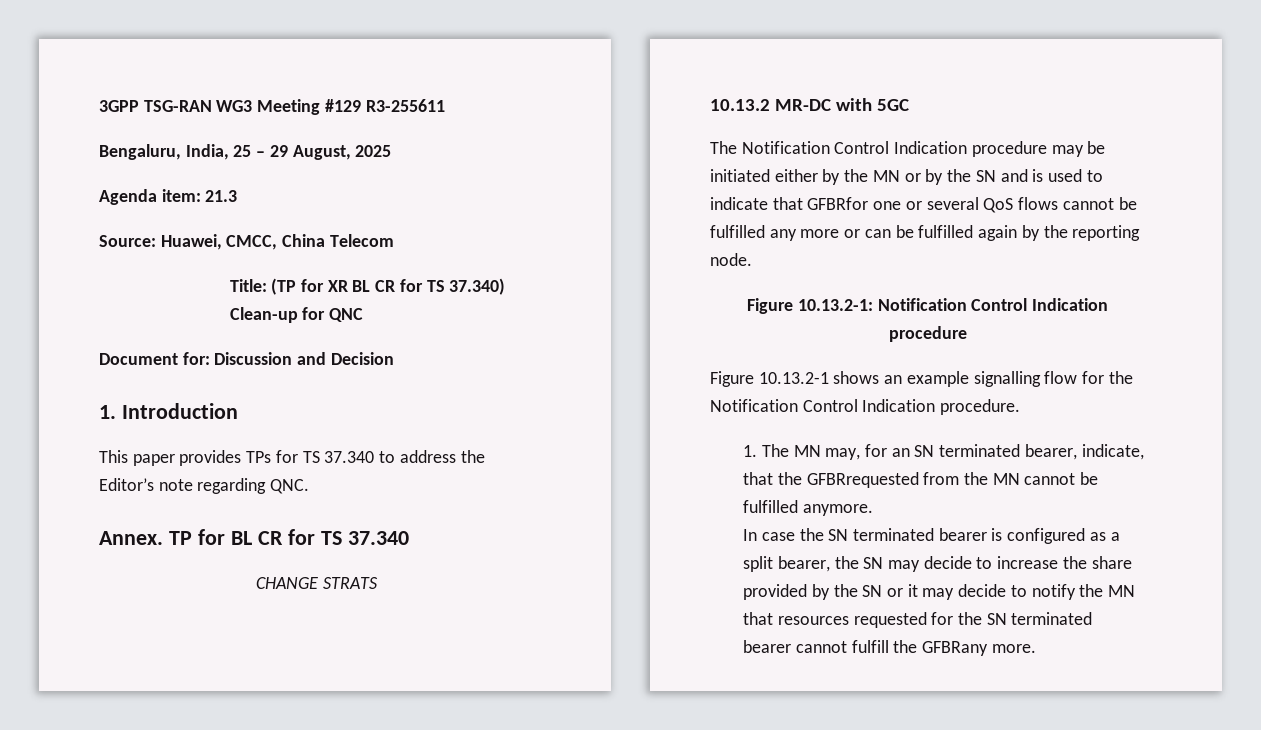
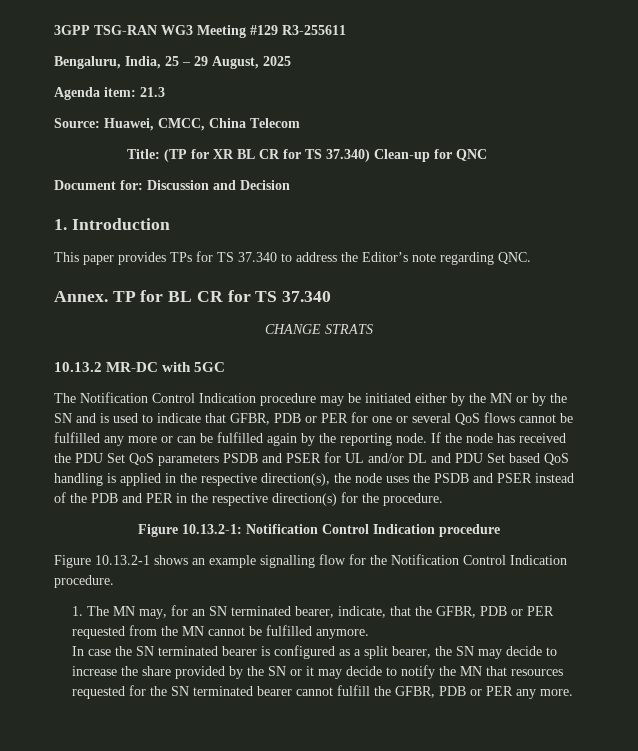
- The Notification Control Indication procedure may be initiated either by the MN or by the SN and is used to indicate that GFBRfor one or several QoS flows cannot be fulfilled any more or can be fulfilled again by the reporting node.
+ The Notification Control Indication procedure may be initiated either by the MN or by the SN and is used to indicate that GFBR, PDB or PER for one or several QoS flows cannot be fulfilled any more or can be fulfilled again by the reporting node. If the node has received the PDU Set QoS parameters PSDB and PSER for UL and/or DL and PDU Set based QoS handling is applied in the respective direction(s), the node uses the PSDB and PSER instead of the PDB and PER in the respective direction(s) for the procedure.
- 1. The MN may, for an SN terminated bearer, indicate, that the GFBRrequested from the MN cannot be fulfilled anymore.
+ 1. The MN may, for an SN terminated bearer, indicate, that the GFBR, PDB or PER requested from the MN cannot be fulfilled anymore.
- In case the SN terminated bearer is configured as a split bearer, the SN may decide to increase the share provided by the SN or it may decide to notify the MN that resources requested for the SN terminated bearer cannot fulfill the GFBRany more.
+ In case the SN terminated bearer is configured as a split bearer, the SN may decide to increase the share provided by the SN or it may decide to notify the MN that resources requested for the SN terminated bearer cannot fulfill the GFBR, PDB or PER any more.

